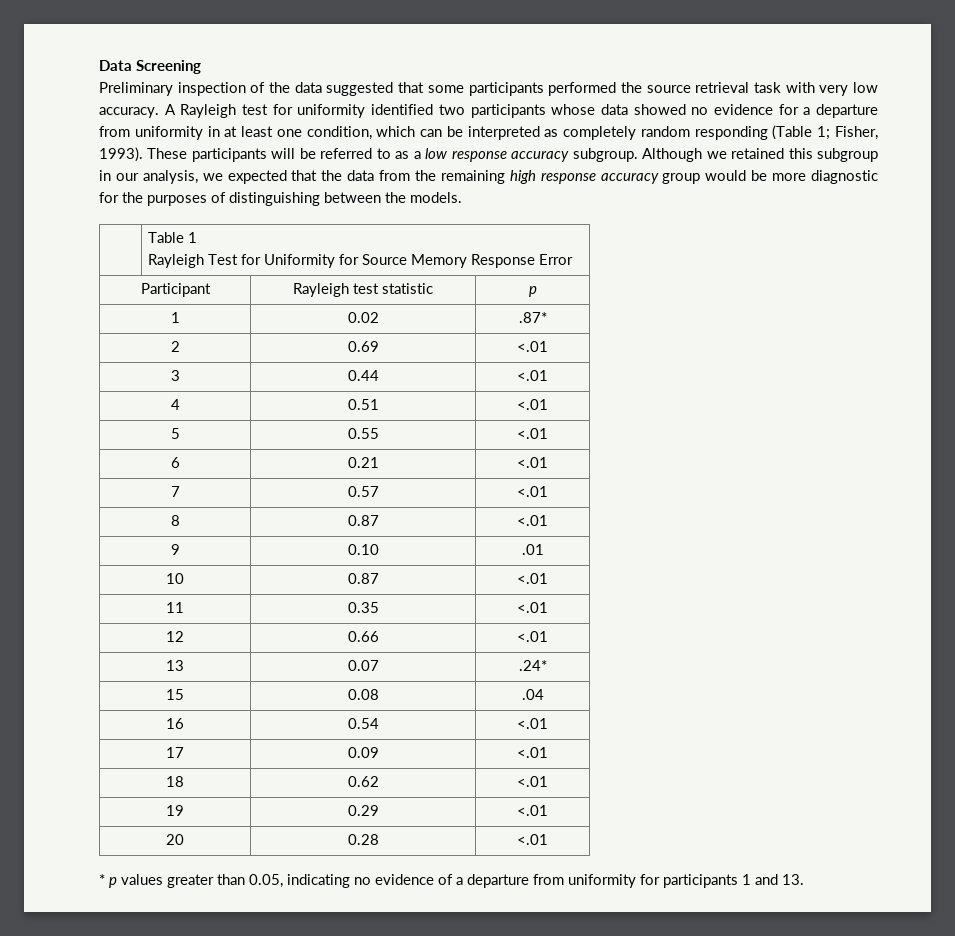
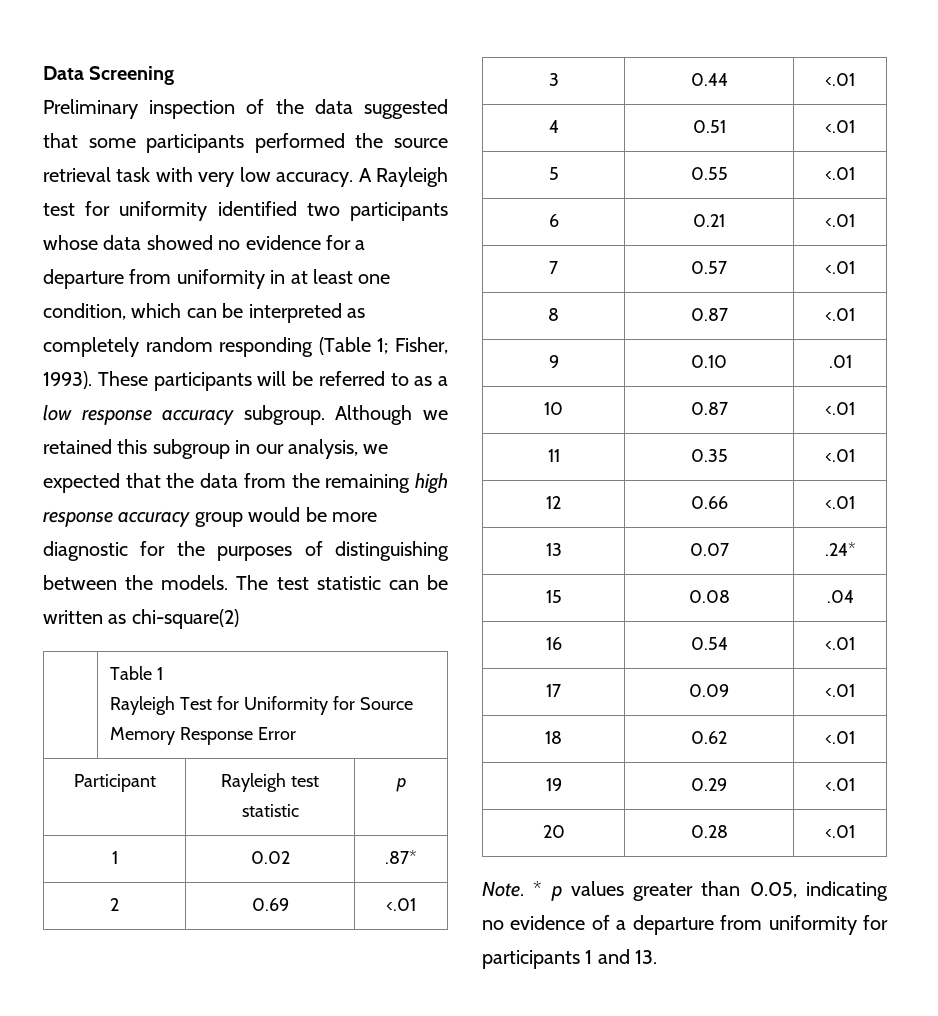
+ The test statistic can be written as chi-square(2)
+ Note.

